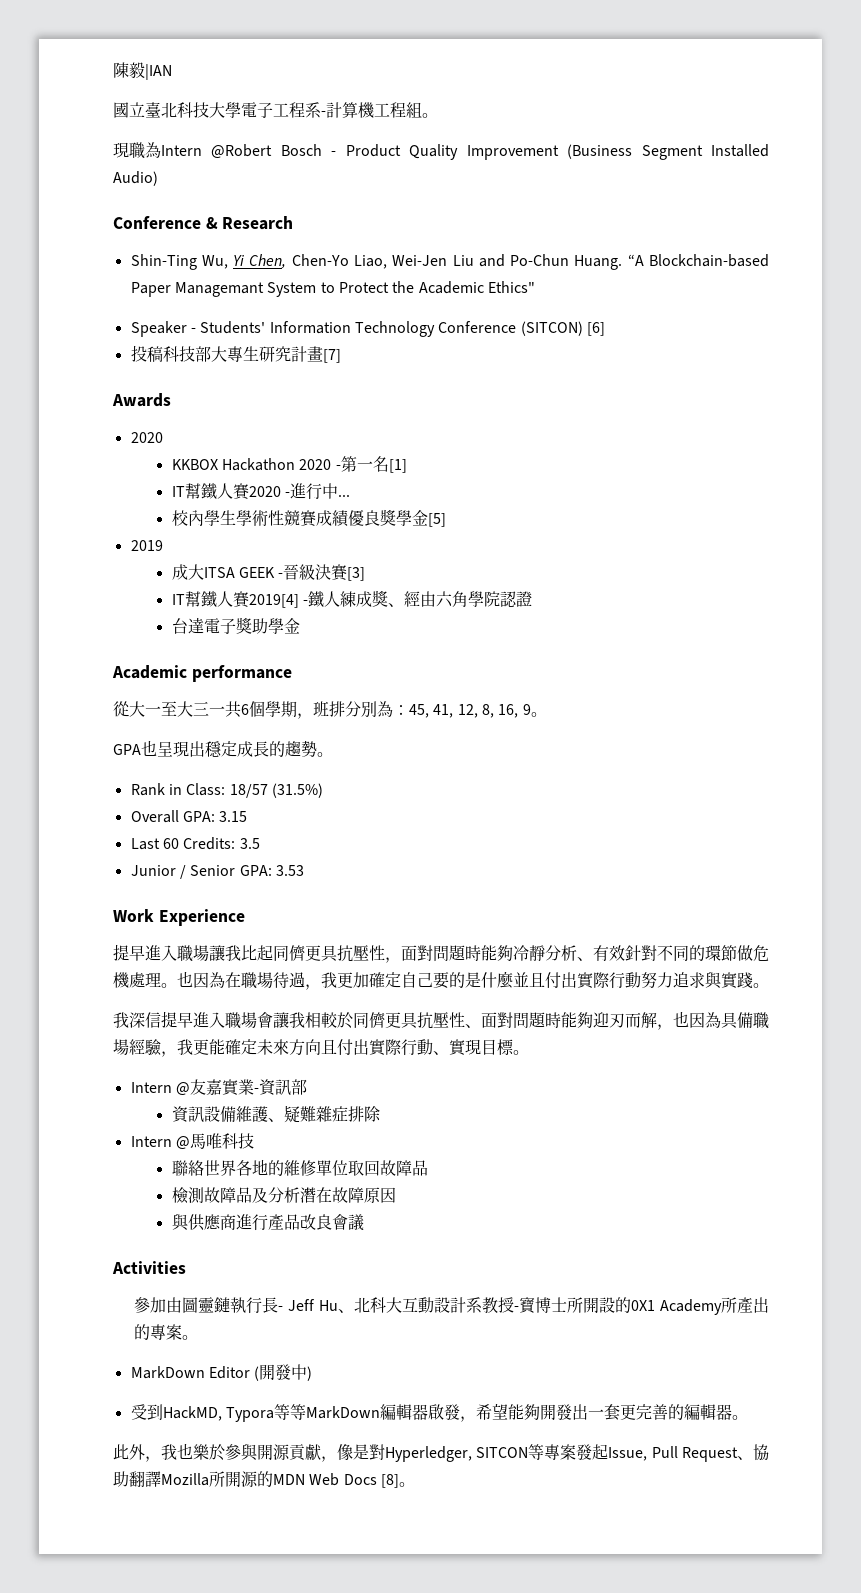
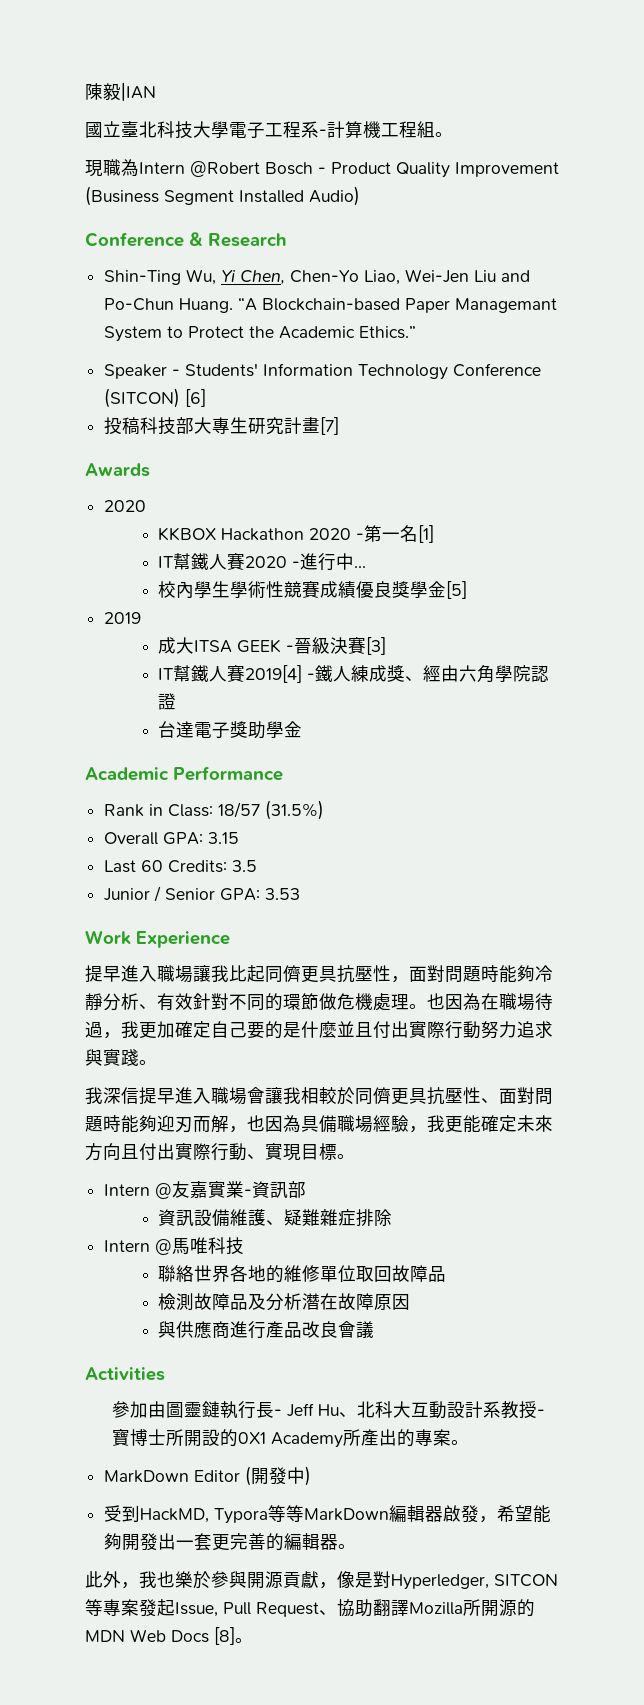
- “A Blockchain-based Paper Managemant System to Protect the Academic Ethics"
+ “A Blockchain-based Paper Managemant System to Protect the Academic Ethics.”
- Academic performance
- 從大一至大三一共6個學期，班排分別為：45, 41, 12, 8, 16, 9。
- GPA也呈現出穩定成長的趨勢。
+ Academic Performance

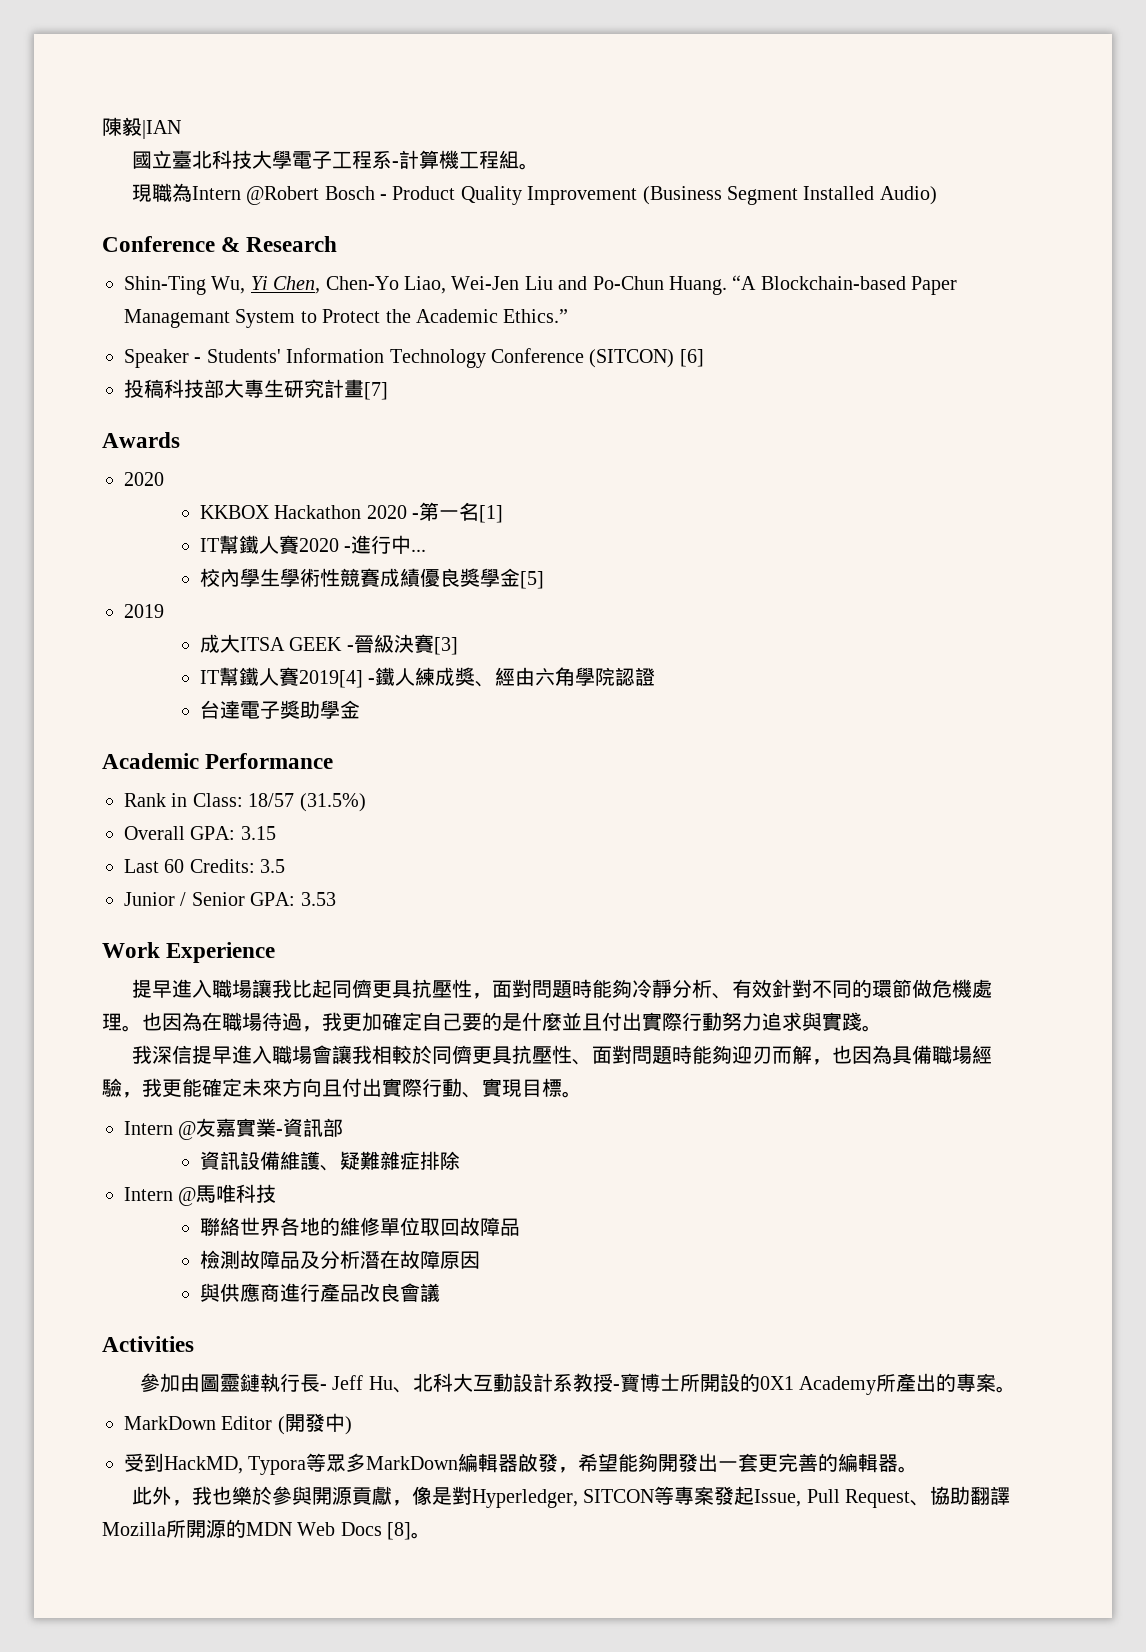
- 受到HackMD, Typora等等MarkDown編輯器啟發，希望能夠開發出一套更完善的編輯器。
+ 受到HackMD, Typora等眾多MarkDown編輯器啟發，希望能夠開發出一套更完善的編輯器。

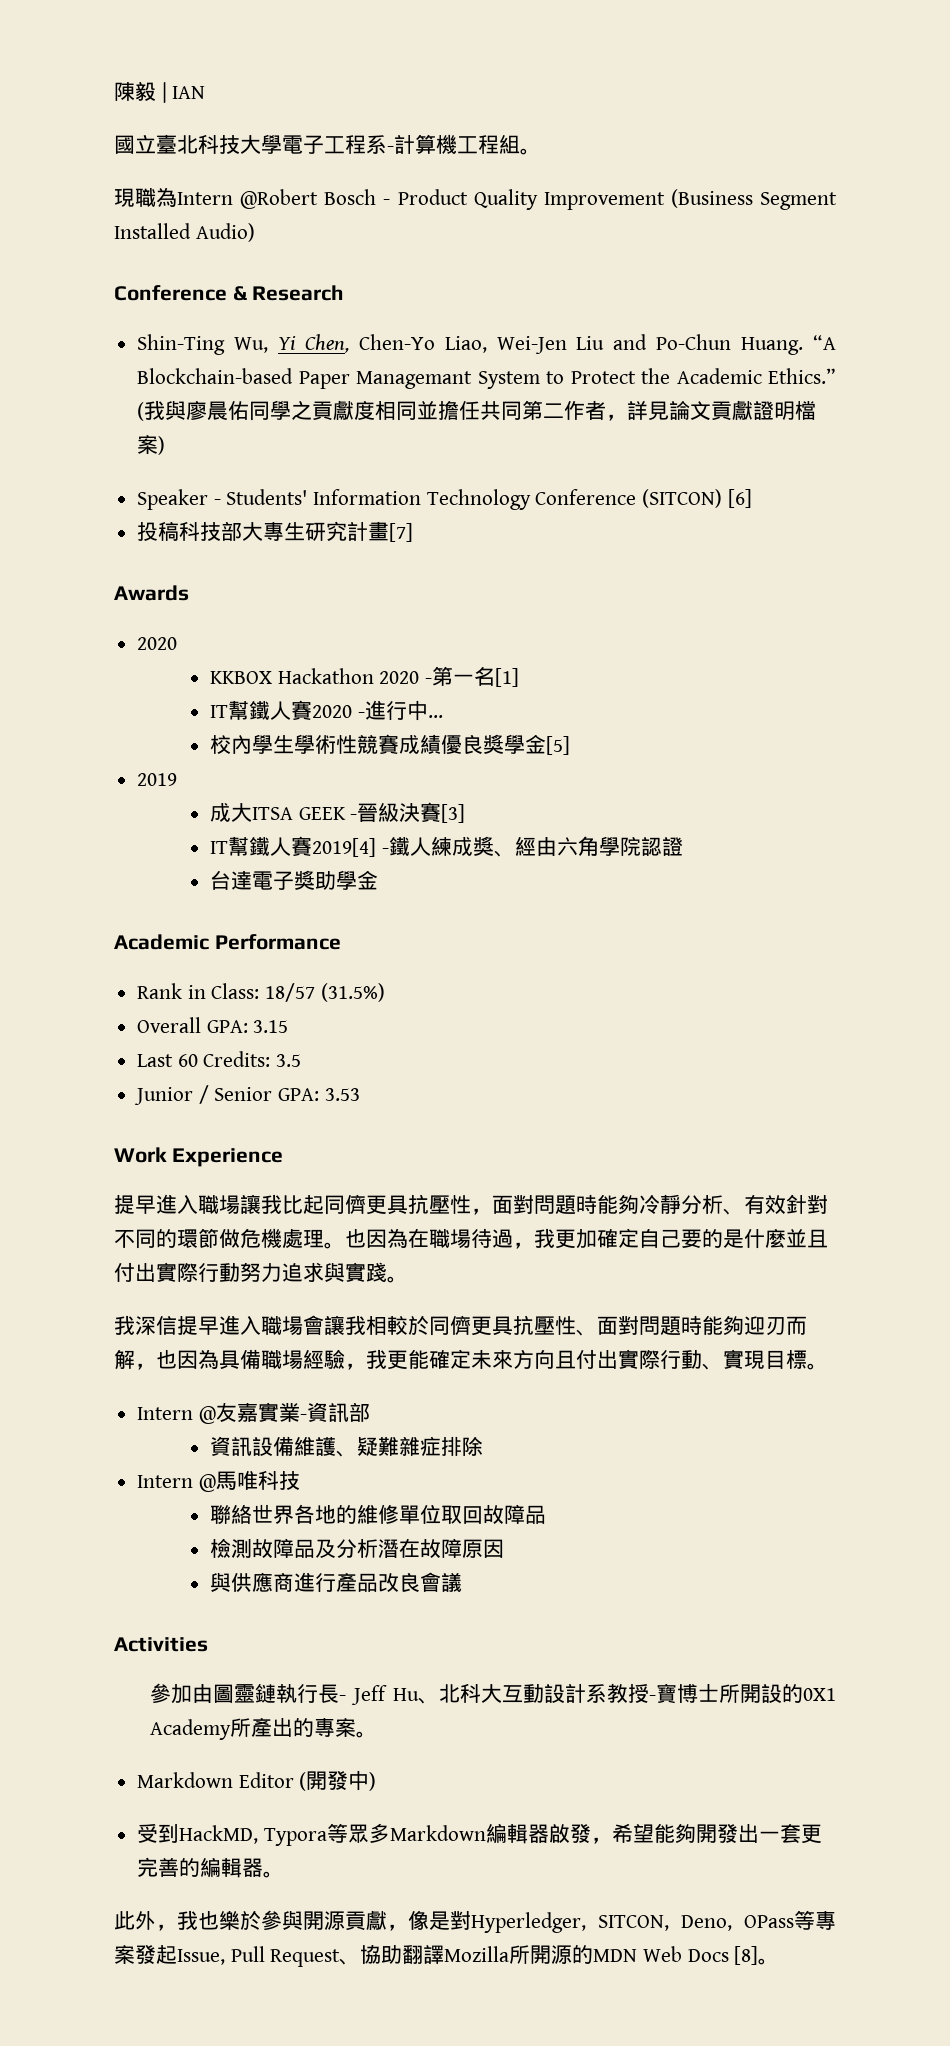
- 陳毅|IAN
+ 陳毅 | IAN
+ (我與廖晨佑同學之貢獻度相同並擔任共同第二作者，詳見論文貢獻證明檔案)
- MarkDown Editor (開發中)
+ Markdown Editor (開發中)
- 受到HackMD, Typora等眾多MarkDown編輯器啟發，希望能夠開發出一套更完善的編輯器。
+ 受到HackMD, Typora等眾多Markdown編輯器啟發，希望能夠開發出一套更完善的編輯器。
- 此外，我也樂於參與開源貢獻，像是對Hyperledger, SITCON等專案發起Issue, Pull Request、協助翻譯Mozilla所開源的MDN Web Docs [8]。
+ 此外，我也樂於參與開源貢獻，像是對Hyperledger, SITCON, Deno, OPass等專案發起Issue, Pull Request、協助翻譯Mozilla所開源的MDN Web Docs [8]。

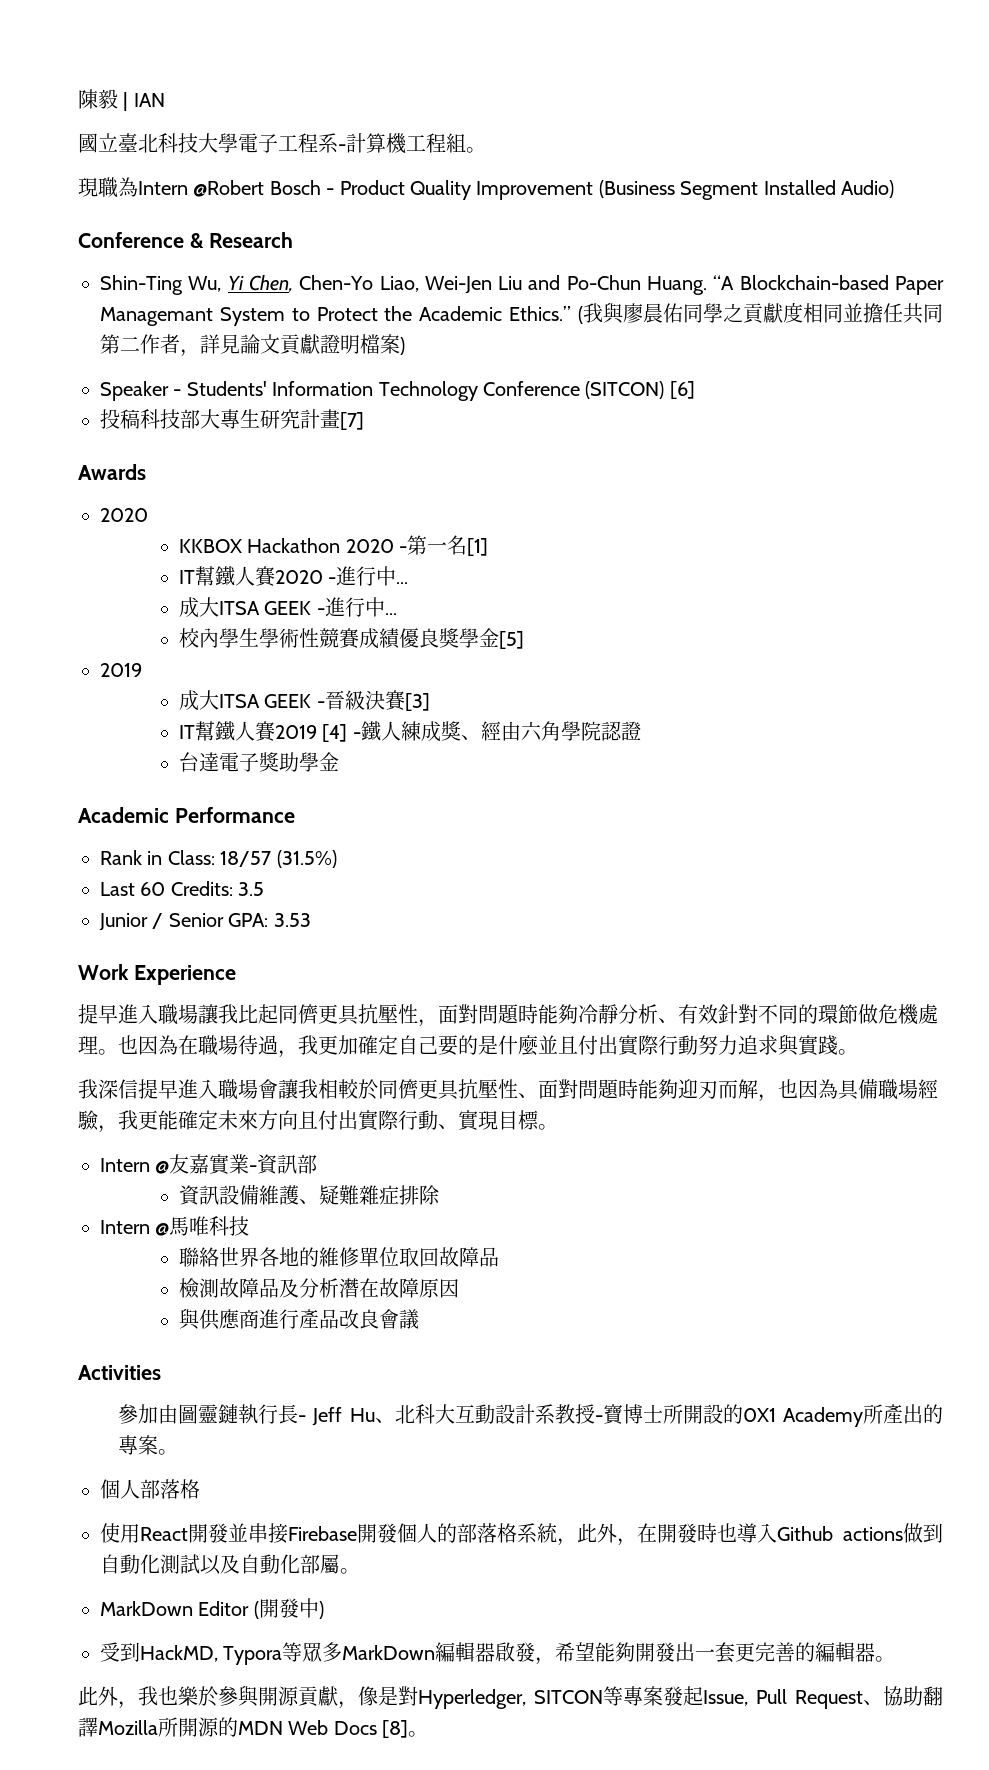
+ 成大ITSA GEEK -進行中...
- IT幫鐵人賽2019[4] -鐵人練成獎、經由六角學院認證
+ IT幫鐵人賽2019 [4] -鐵人練成獎、經由六角學院認證
- Overall GPA: 3.15
- Markdown Editor (開發中)
+ 個人部落格
+ 使用React開發並串接Firebase開發個人的部落格系統，此外，在開發時也導入Github actions做到自動化測試以及自動化部屬。
+ MarkDown Editor (開發中)
- 受到HackMD, Typora等眾多Markdown編輯器啟發，希望能夠開發出一套更完善的編輯器。
+ 受到HackMD, Typora等眾多MarkDown編輯器啟發，希望能夠開發出一套更完善的編輯器。
- 此外，我也樂於參與開源貢獻，像是對Hyperledger, SITCON, Deno, OPass等專案發起Issue, Pull Request、協助翻譯Mozilla所開源的MDN Web Docs [8]。
+ 此外，我也樂於參與開源貢獻，像是對Hyperledger, SITCON等專案發起Issue, Pull Request、協助翻譯Mozilla所開源的MDN Web Docs [8]。

